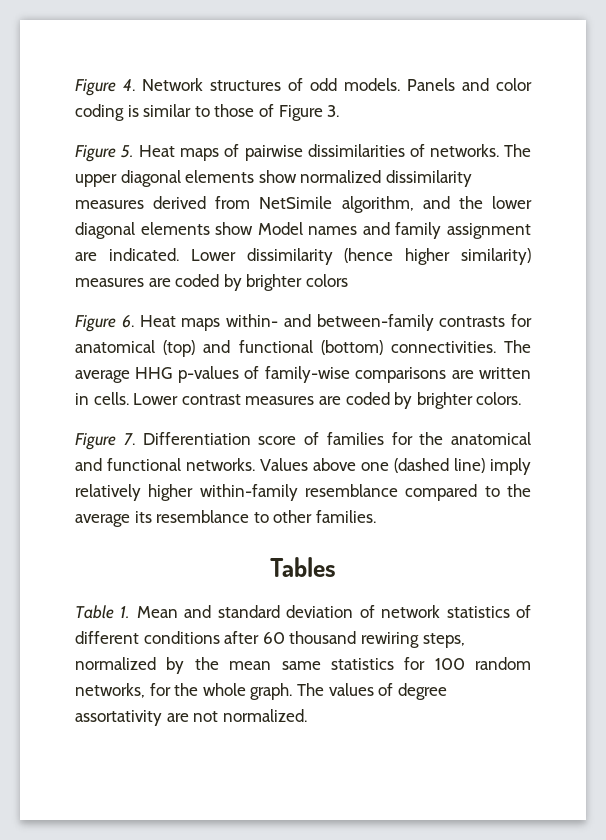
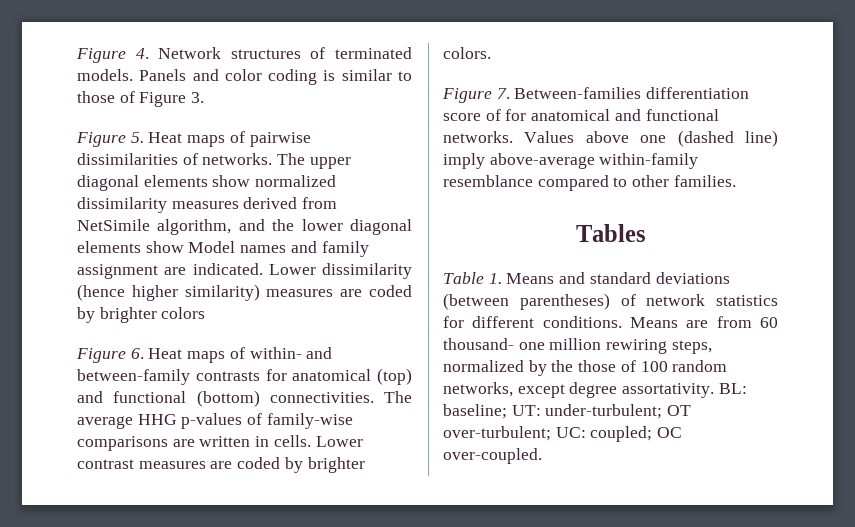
- Figure 4. Network structures of odd models.
+ Figure 4. Network structures of terminated models.
- Figure 6. Heat maps within- and between-family contrasts for anatomical (top) and functional (bottom) connectivities.
+ Figure 6. Heat maps of within- and between-family contrasts for anatomical (top) and functional (bottom) connectivities.
- Figure 7. Differentiation score of families for the anatomical and functional networks.
+ Figure 7. Between-families differentiation score of for anatomical and functional networks.
- Values above one (dashed line) imply relatively higher within-family resemblance compared to the average its resemblance to other families.
+ Values above one (dashed line) imply above-average within-family resemblance compared to other families.
- Table 1. Mean and standard deviation of network statistics of different conditions after 60 thousand rewiring steps, normalized by the mean same statistics for 100 random networks, for the whole graph. The values of degree assortativity are not normalized.
+ Table 1. Means and standard deviations (between parentheses) of network statistics for different conditions. Means are from 60 thousand- one million rewiring steps, normalized by the those of 100 random networks, except degree assortativity. BL: baseline; UT: under-turbulent; OT over-turbulent; UC: coupled; OC over-coupled.

